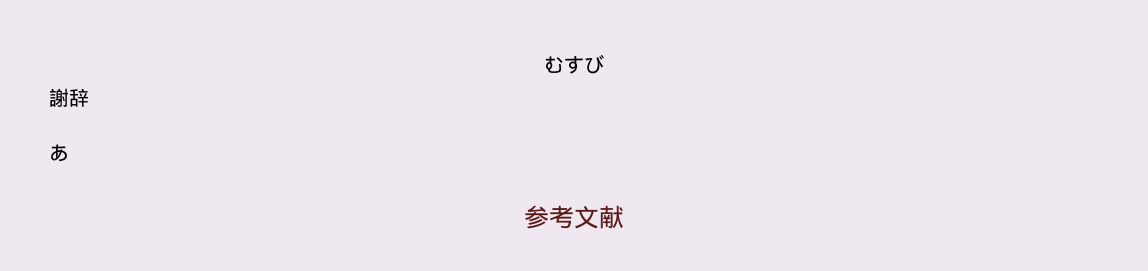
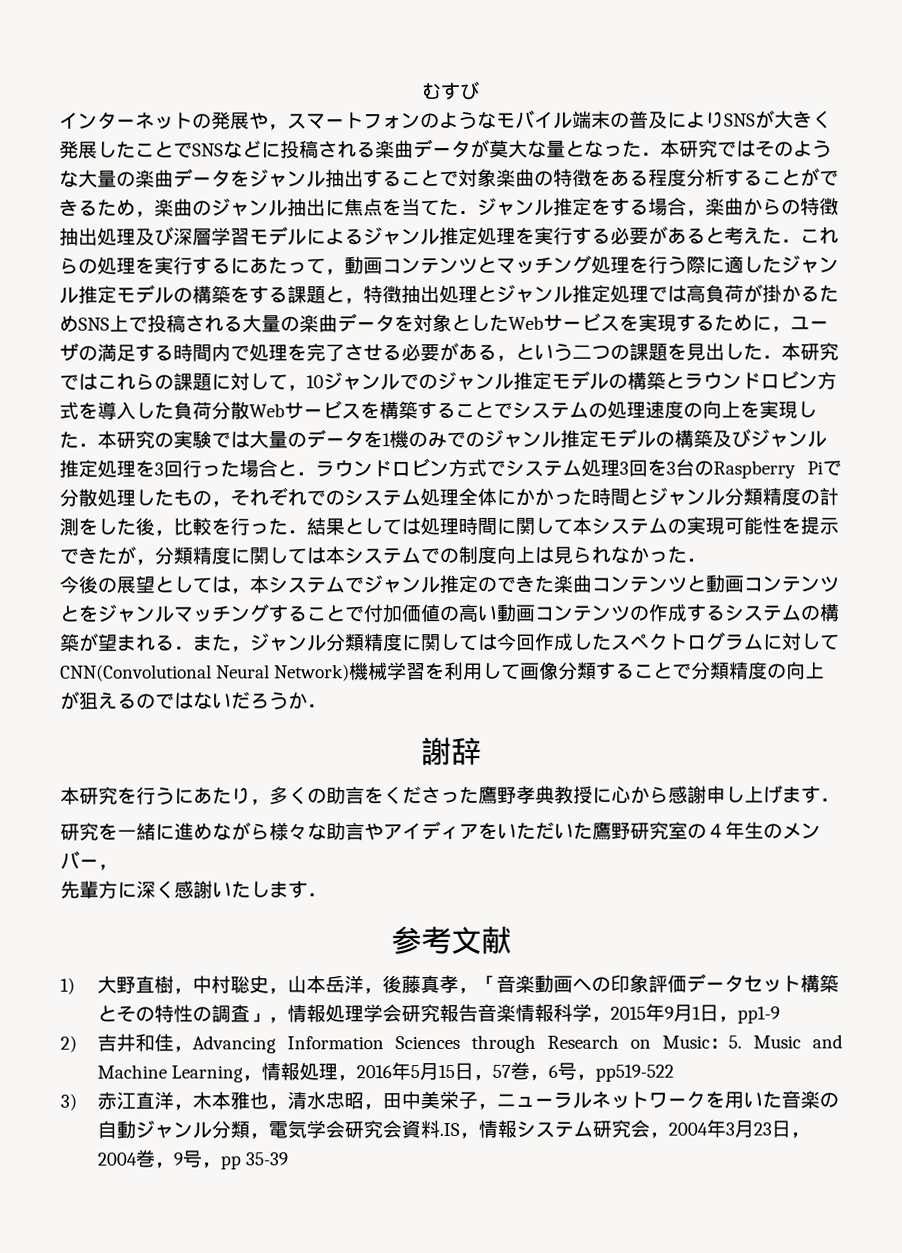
+ インターネットの発展や，スマートフォンのようなモバイル端末の普及によりSNSが大きく発展したことでSNSなどに投稿される楽曲データが莫大な量となった．本研究ではそのような大量の楽曲データをジャンル抽出することで対象楽曲の特徴をある程度分析することができるため，楽曲のジャンル抽出に焦点を当てた．ジャンル推定をする場合，楽曲からの特徴抽出処理及び深層学習モデルによるジャンル推定処理を実行する必要があると考えた．これらの処理を実行するにあたって，動画コンテンツとマッチング処理を行う際に適したジャンル推定モデルの構築をする課題と，特徴抽出処理とジャンル推定処理では高負荷が掛かるためSNS上で投稿される大量の楽曲データを対象としたWebサービスを実現するために，ユーザの満足する時間内で処理を完了させる必要がある，という二つの課題を見出した．本研究ではこれらの課題に対して，10ジャンルでのジャンル推定モデルの構築とラウンドロビン方式を導入した負荷分散Webサービスを構築することでシステムの処理速度の向上を実現した．本研究の実験では大量のデータを1機のみでのジャンル推定モデルの構築及びジャンル推定処理を3回行った場合と．ラウンドロビン方式でシステム処理3回を3台のRaspberry Piで分散処理したもの，それぞれでのシステム処理全体にかかった時間とジャンル分類精度の計測をした後，比較を行った．結果としては処理時間に関して本システムの実現可能性を提示できたが，分類精度に関しては本システムでの制度向上は見られなかった．
+ 今後の展望としては，本システムでジャンル推定のできた楽曲コンテンツと動画コンテンツとをジャンルマッチングすることで付加価値の高い動画コンテンツの作成するシステムの構築が望まれる．また，ジャンル分類精度に関しては今回作成したスペクトログラムに対してCNN(Convolutional Neural Network)機械学習を利用して画像分類することで分類精度の向上が狙えるのではないだろうか．
  謝辞
- あ
+ 本研究を行うにあたり，多くの助言をくださった鷹野孝典教授に心から感謝申し上げます．
+ 研究を一緒に進めながら様々な助言やアイディアをいただいた鷹野研究室の４年生のメンバー，
+ 先輩方に深く感謝いたします．
  参考文献
+ 1)大野直樹，中村聡史，山本岳洋，後藤真孝，「音楽動画への印象評価データセット構築とその特性の調査」，情報処理学会研究報告音楽情報科学，2015年9月1日，pp1-9
+ 2)吉井和佳，Advancing Information Sciences through Research on Music：5. Music and Machine Learning，情報処理，2016年5月15日，57巻，6号，pp519-522
+ 3)赤江直洋，木本雅也，清水忠昭，田中美栄子，ニューラルネットワークを用いた音楽の自動ジャンル分類，電気学会研究会資料.IS，情報システム研究会，2004年3月23日，2004巻，9号，pp 35-39

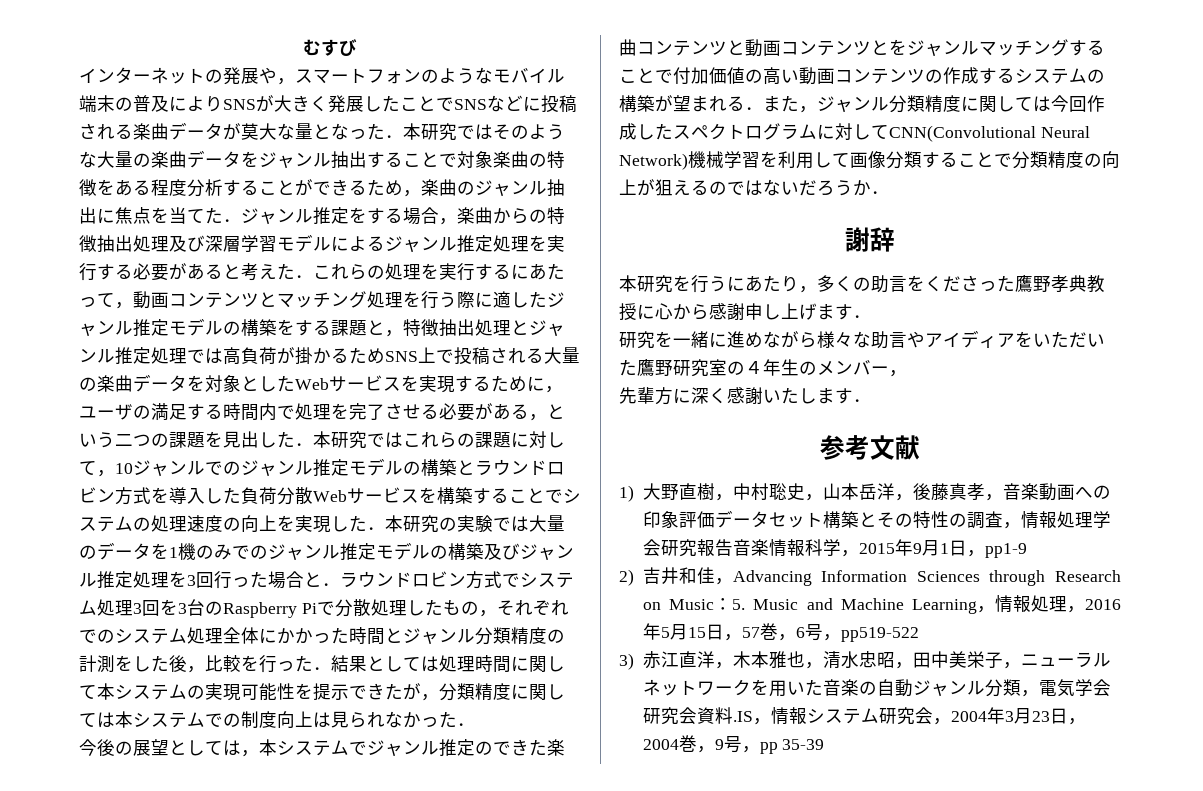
- 1)大野直樹，中村聡史，山本岳洋，後藤真孝，「音楽動画への印象評価データセット構築とその特性の調査」，情報処理学会研究報告音楽情報科学，2015年9月1日，pp1-9
+ 1)大野直樹，中村聡史，山本岳洋，後藤真孝，音楽動画への印象評価データセット構築とその特性の調査，情報処理学会研究報告音楽情報科学，2015年9月1日，pp1-9

